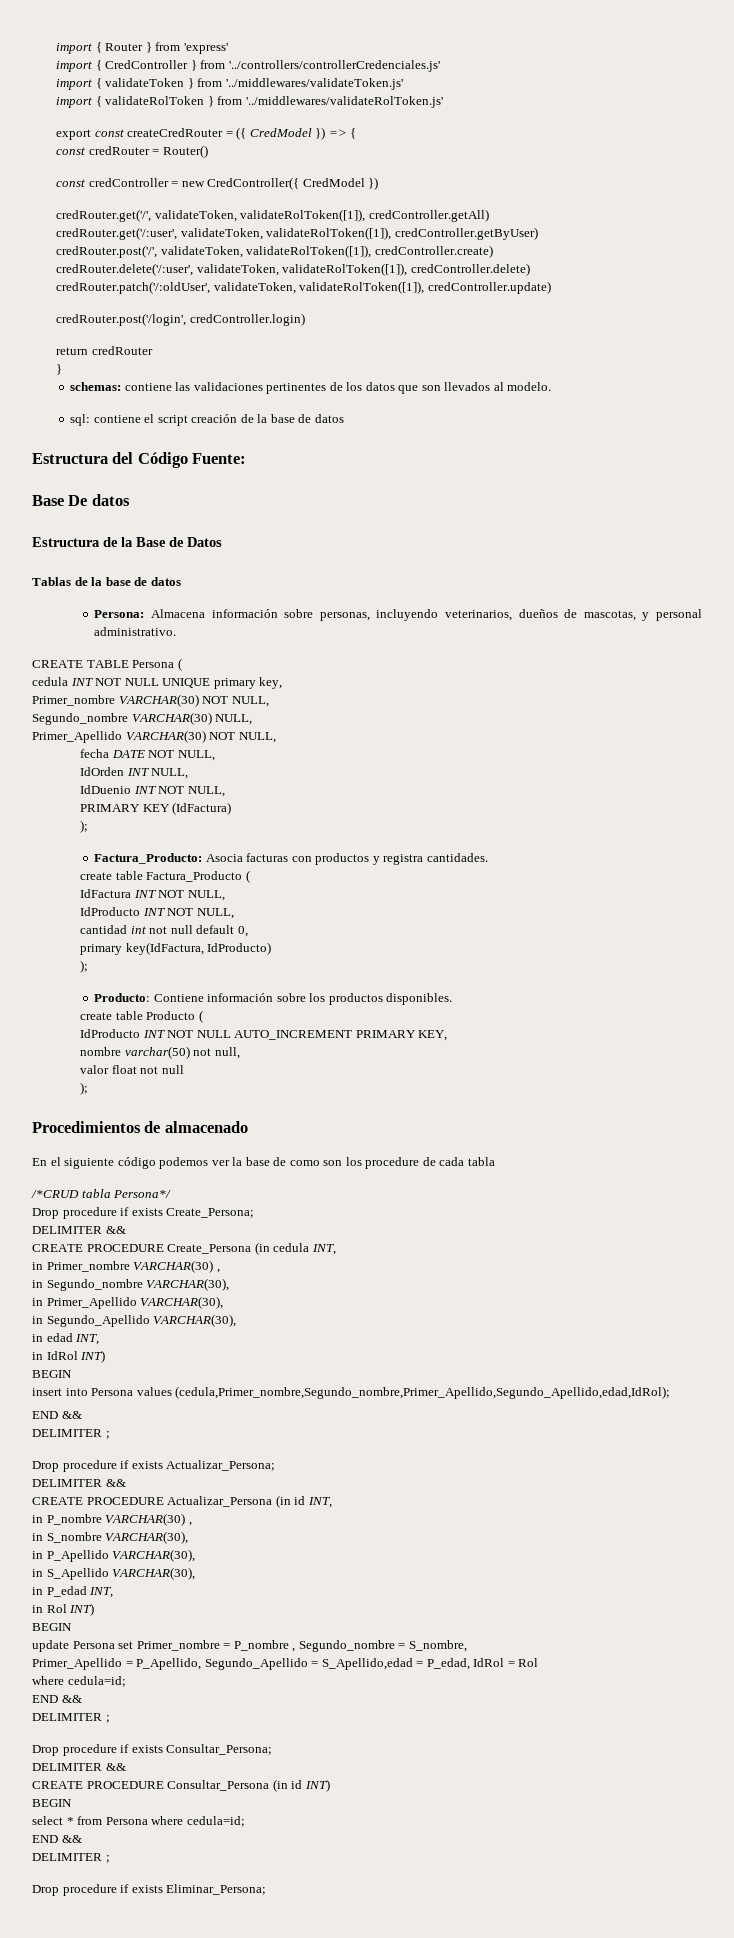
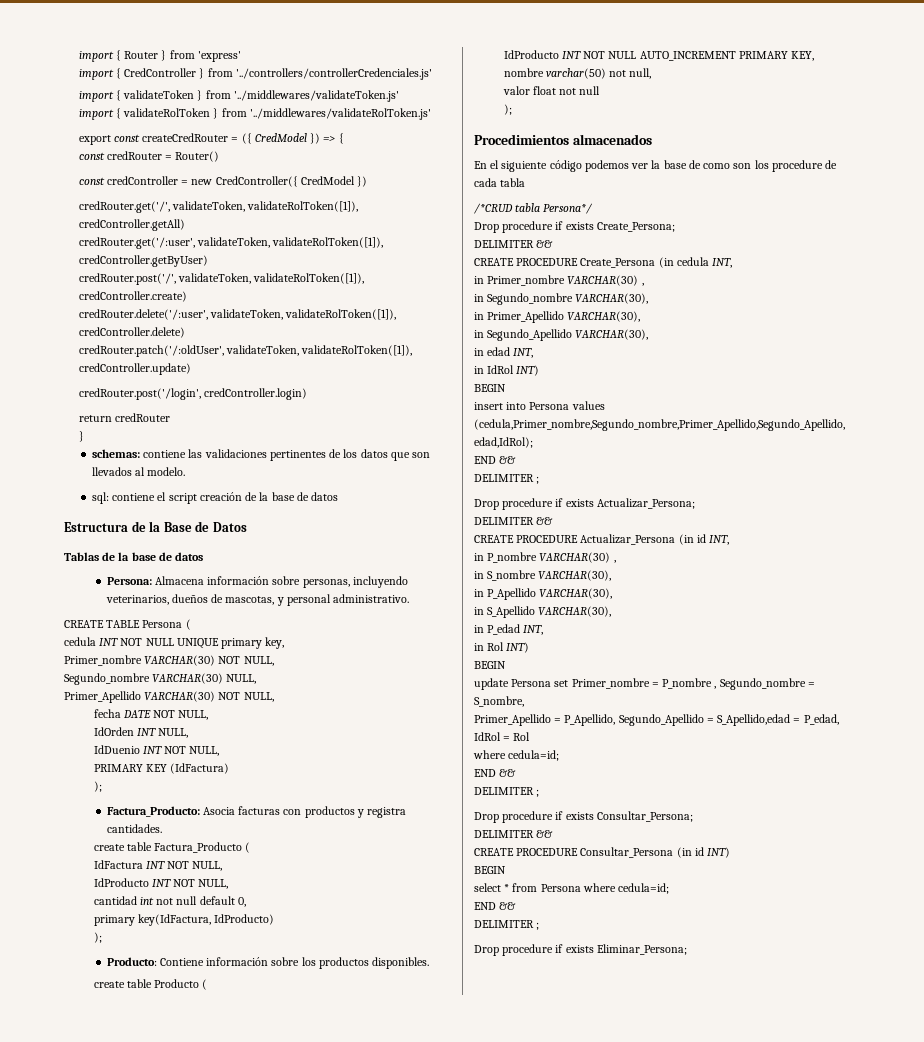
- Estructura del Código Fuente:
- Base De datos
- Procedimientos de almacenado
+ Procedimientos almacenados

